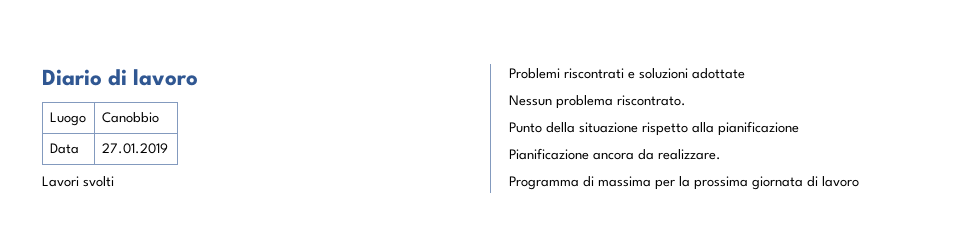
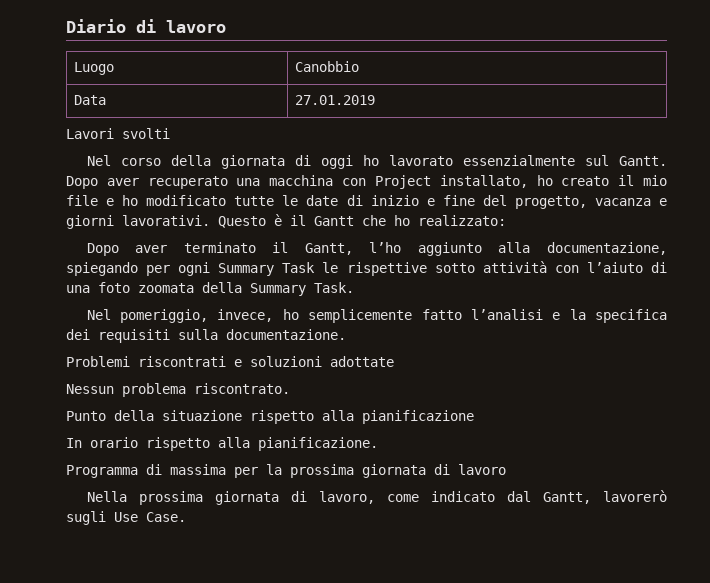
+ Nel corso della giornata di oggi ho lavorato essenzialmente sul Gantt. Dopo aver recuperato una macchina con Project installato, ho creato il mio file e ho modificato tutte le date di inizio e fine del progetto, vacanza e giorni lavorativi. Questo è il Gantt che ho realizzato:
+ Dopo aver terminato il Gantt, l’ho aggiunto alla documentazione, spiegando per ogni Summary Task le rispettive sotto attività con l’aiuto di una foto zoomata della Summary Task.
+ Nel pomeriggio, invece, ho semplicemente fatto l’analisi e la specifica dei requisiti sulla documentazione.
- Pianificazione ancora da realizzare.
+ In orario rispetto alla pianificazione.
+ Nella prossima giornata di lavoro, come indicato dal Gantt, lavorerò sugli Use Case.

